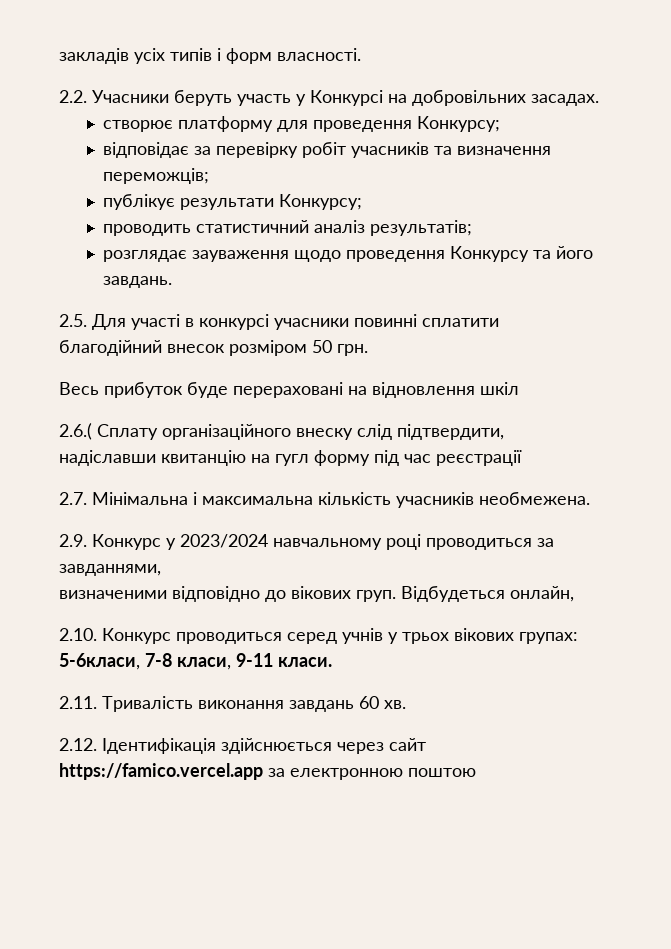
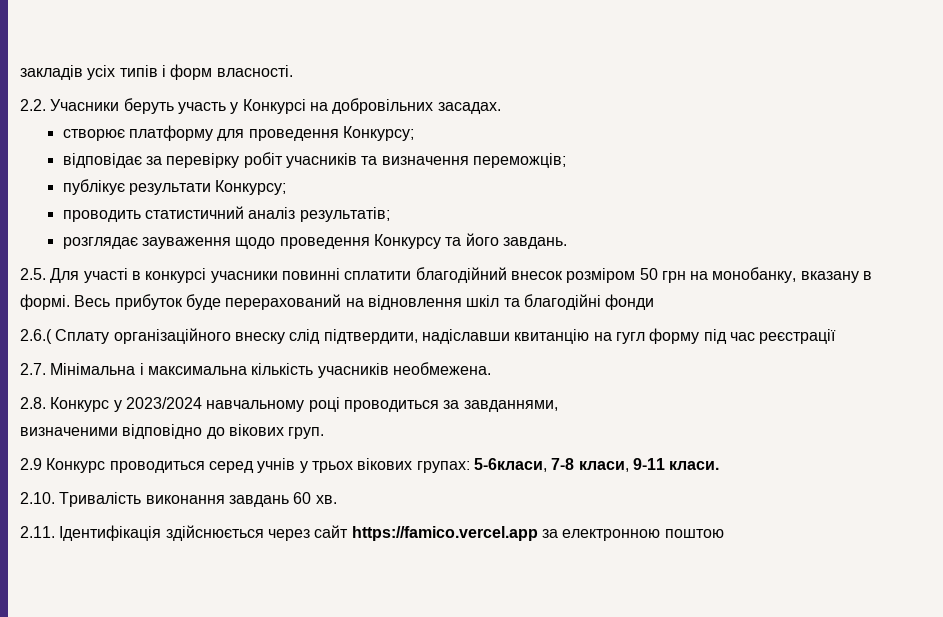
- 2.5. Для участі в конкурсі учасники повинні сплатити благодійний внесок розміром 50 грн.
- Весь прибуток буде перераховані на відновлення шкіл
+ 2.5. Для участі в конкурсі учасники повинні сплатити благодійний внесок розміром 50 грн на монобанку, вказану в формі. Весь прибуток буде перерахований на відновлення шкіл та благодійні фонди
- 2.9. Конкурс у 2023/2024 навчальному році проводиться за завданнями,
+ 2.8. Конкурс у 2023/2024 навчальному році проводиться за завданнями,
- визначеними відповідно до вікових груп. Відбудеться онлайн,
- 2.10. Конкурс проводиться серед учнів у трьох вікових групах: 5-6класи, 7-8 класи, 9-11 класи.
+ визначеними відповідно до вікових груп.
+ 2.9 Конкурс проводиться серед учнів у трьох вікових групах: 5-6класи, 7-8 класи, 9-11 класи.
- 2.11. Тривалість виконання завдань 60 хв.
+ 2.10. Тривалість виконання завдань 60 хв.
- 2.12. Ідентифікація здійснюється через сайт https://famico.vercel.app за електронною поштою
+ 2.11. Ідентифікація здійснюється через сайт https://famico.vercel.app за електронною поштою

